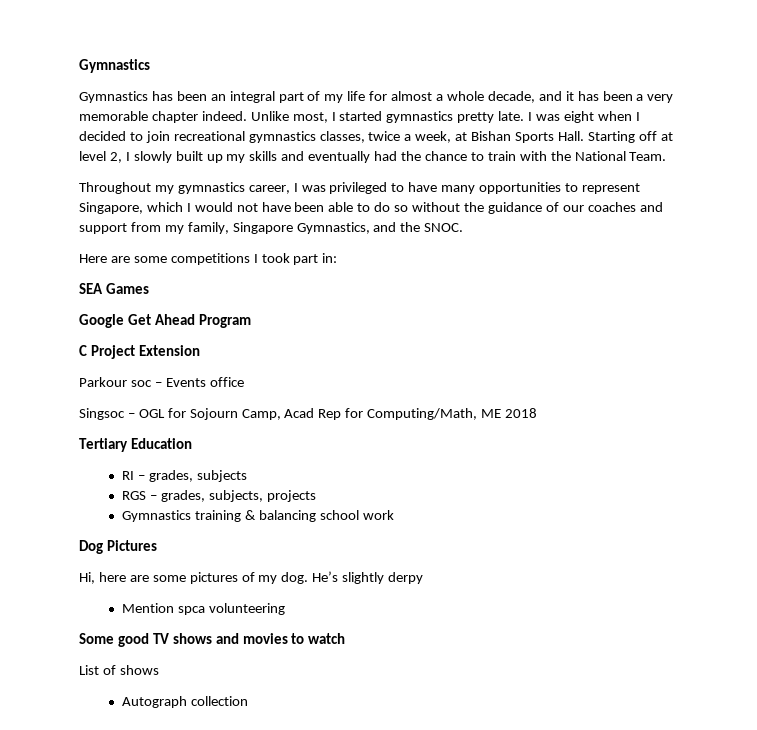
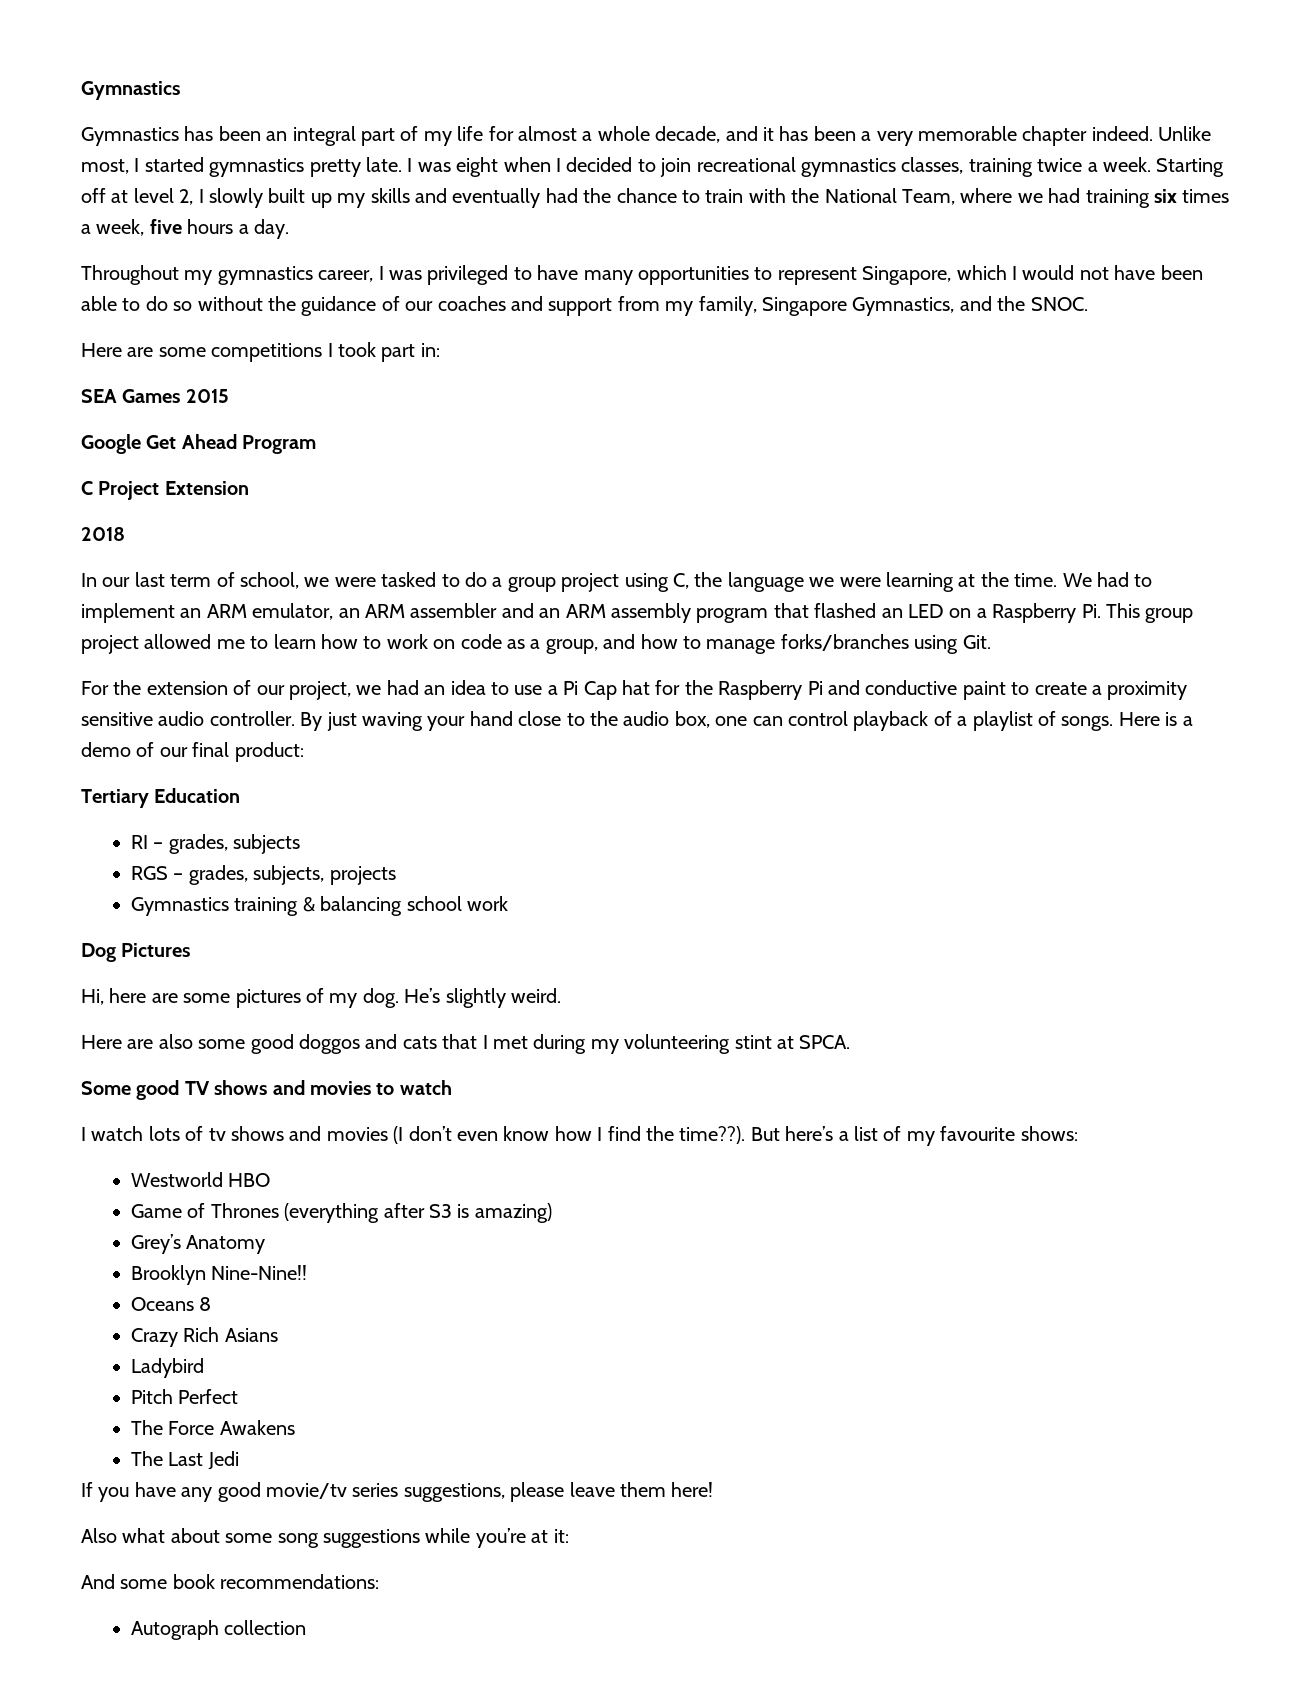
- I was eight when I decided to join recreational gymnastics classes, twice a week, at Bishan Sports Hall.
+ I was eight when I decided to join recreational gymnastics classes, training twice a week.
- Starting off at level 2, I slowly built up my skills and eventually had the chance to train with the National Team.
+ Starting off at level 2, I slowly built up my skills and eventually had the chance to train with the National Team, where we had training six times a week, five hours a day.
- SEA Games
+ SEA Games 2015
- Parkour soc – Events office
- Singsoc – OGL for Sojourn Camp, Acad Rep for Computing/Math, ME 2018
+ 2018
+ In our last term of school, we were tasked to do a group project using C, the language we were learning at the time. We had to implement an ARM emulator, an ARM assembler and an ARM assembly program that flashed an LED on a Raspberry Pi. This group project allowed me to learn how to work on code as a group, and how to manage forks/branches using Git.
+ For the extension of our project, we had an idea to use a Pi Cap hat for the Raspberry Pi and conductive paint to create a proximity sensitive audio controller. By just waving your hand close to the audio box, one can control playback of a playlist of songs. Here is a demo of our final product:
- He’s slightly derpy
- Mention spca volunteering
+ He’s slightly weird.
+ Here are also some good doggos and cats that I met during my volunteering stint at SPCA.
- List of shows
+ I watch lots of tv shows and movies (I don’t even know how I find the time??). But here’s a list of my favourite shows:
+ Westworld HBO
+ Game of Thrones (everything after S3 is amazing)
+ Grey’s Anatomy
+ Brooklyn Nine-Nine!!
+ Oceans 8
+ Crazy Rich Asians
+ Ladybird
+ Pitch Perfect
+ The Force Awakens
+ The Last Jedi
+ If you have any good movie/tv series suggestions, please leave them here!
+ Also what about some song suggestions while you’re at it:
+ And some book recommendations:

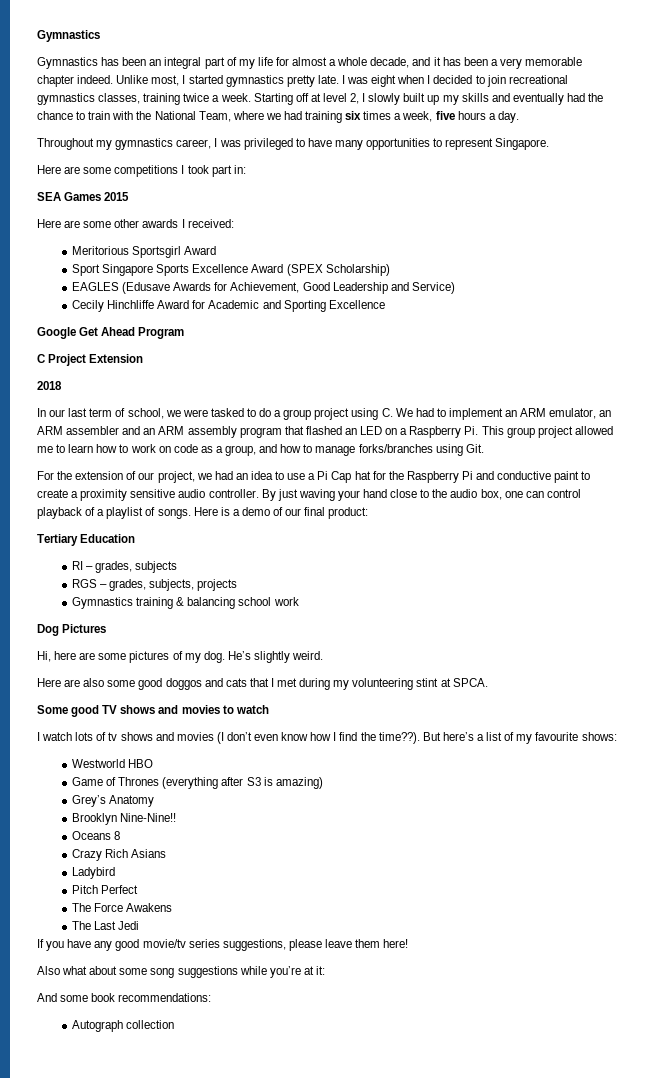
- Throughout my gymnastics career, I was privileged to have many opportunities to represent Singapore, which I would not have been able to do so without the guidance of our coaches and support from my family, Singapore Gymnastics, and the SNOC.
+ Throughout my gymnastics career, I was privileged to have many opportunities to represent Singapore.
+ Here are some other awards I received:
+ Meritorious Sportsgirl Award
+ Sport Singapore Sports Excellence Award (SPEX Scholarship)
+ EAGLES (Edusave Awards for Achievement, Good Leadership and Service)
+ Cecily Hinchliffe Award for Academic and Sporting Excellence
- In our last term of school, we were tasked to do a group project using C, the language we were learning at the time. We had to implement an ARM emulator, an ARM assembler and an ARM assembly program that flashed an LED on a Raspberry Pi. This group project allowed me to learn how to work on code as a group, and how to manage forks/branches using Git.
+ In our last term of school, we were tasked to do a group project using C. We had to implement an ARM emulator, an ARM assembler and an ARM assembly program that flashed an LED on a Raspberry Pi. This group project allowed me to learn how to work on code as a group, and how to manage forks/branches using Git.

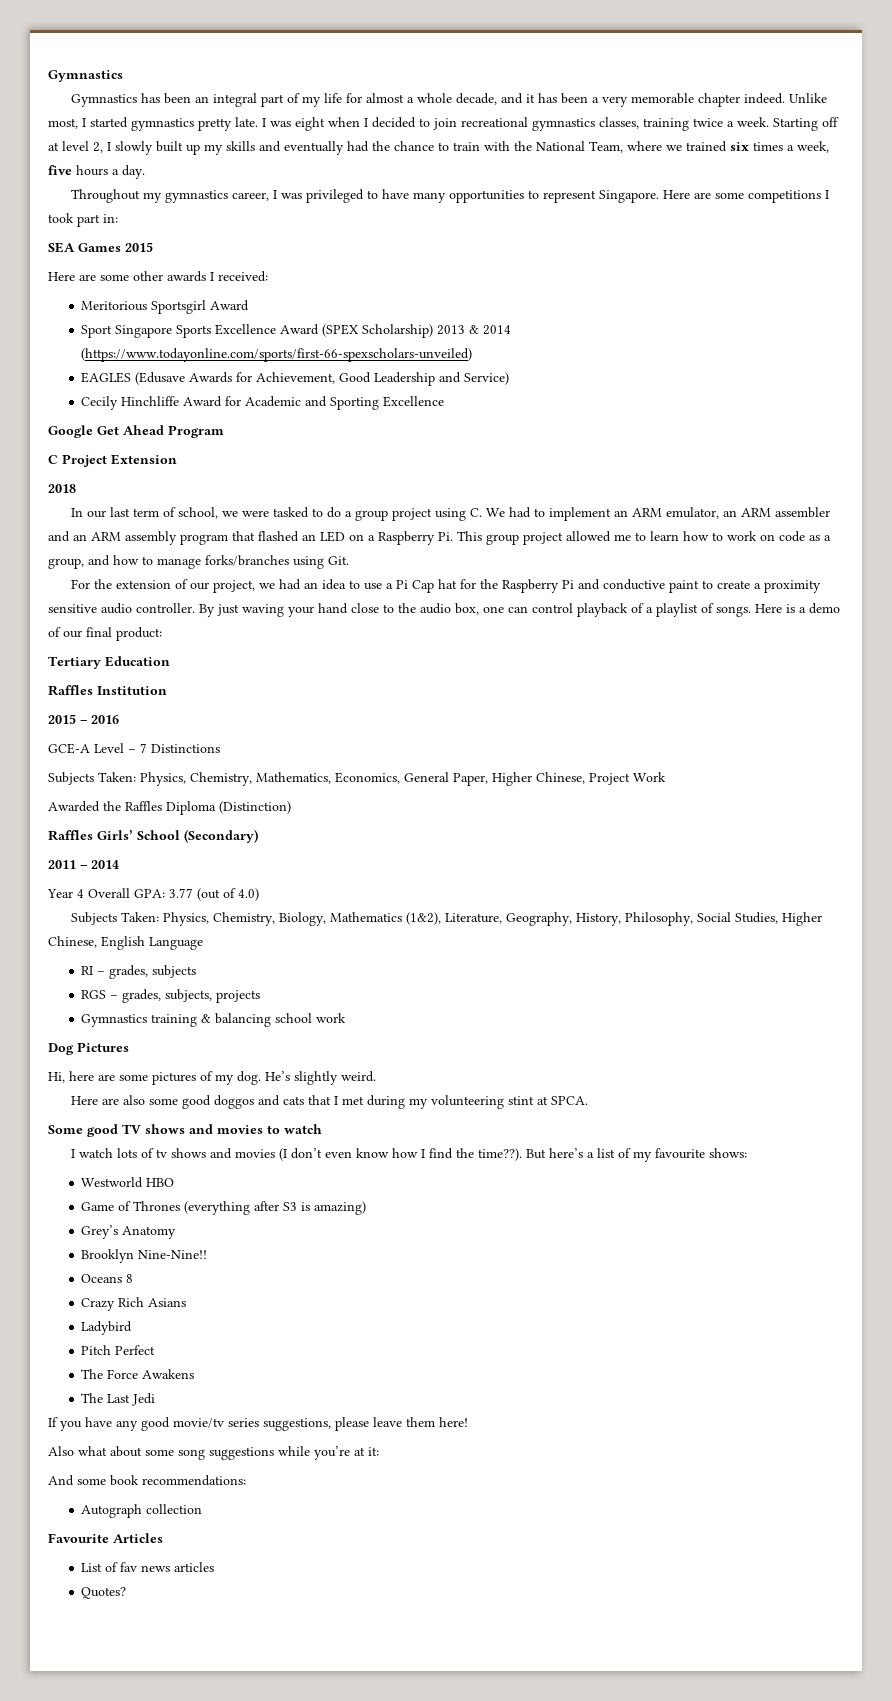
- Starting off at level 2, I slowly built up my skills and eventually had the chance to train with the National Team, where we had training six times a week, five hours a day.
+ Starting off at level 2, I slowly built up my skills and eventually had the chance to train with the National Team, where we trained six times a week, five hours a day.
- Throughout my gymnastics career, I was privileged to have many opportunities to represent Singapore.
- Here are some competitions I took part in:
+ Throughout my gymnastics career, I was privileged to have many opportunities to represent Singapore. Here are some competitions I took part in:
- Sport Singapore Sports Excellence Award (SPEX Scholarship)
+ Sport Singapore Sports Excellence Award (SPEX Scholarship) 2013 & 2014 (https://www.todayonline.com/sports/first-66-spexscholars-unveiled)
+ Raffles Institution
+ 2015 – 2016
+ GCE-A Level – 7 Distinctions
+ Subjects Taken: Physics, Chemistry, Mathematics, Economics, General Paper, Higher Chinese, Project Work
+ Awarded the Raffles Diploma (Distinction)
+ Raffles Girls’ School (Secondary)
+ 2011 – 2014
+ Year 4 Overall GPA: 3.77 (out of 4.0)
+ Subjects Taken: Physics, Chemistry, Biology, Mathematics (1&2), Literature, Geography, History, Philosophy, Social Studies, Higher Chinese, English Language
+ Favourite Articles
+ List of fav news articles
+ Quotes?

